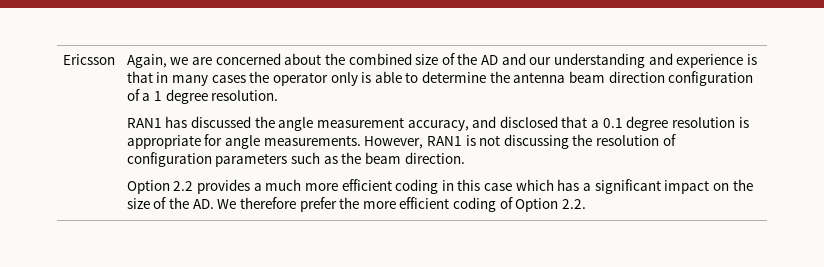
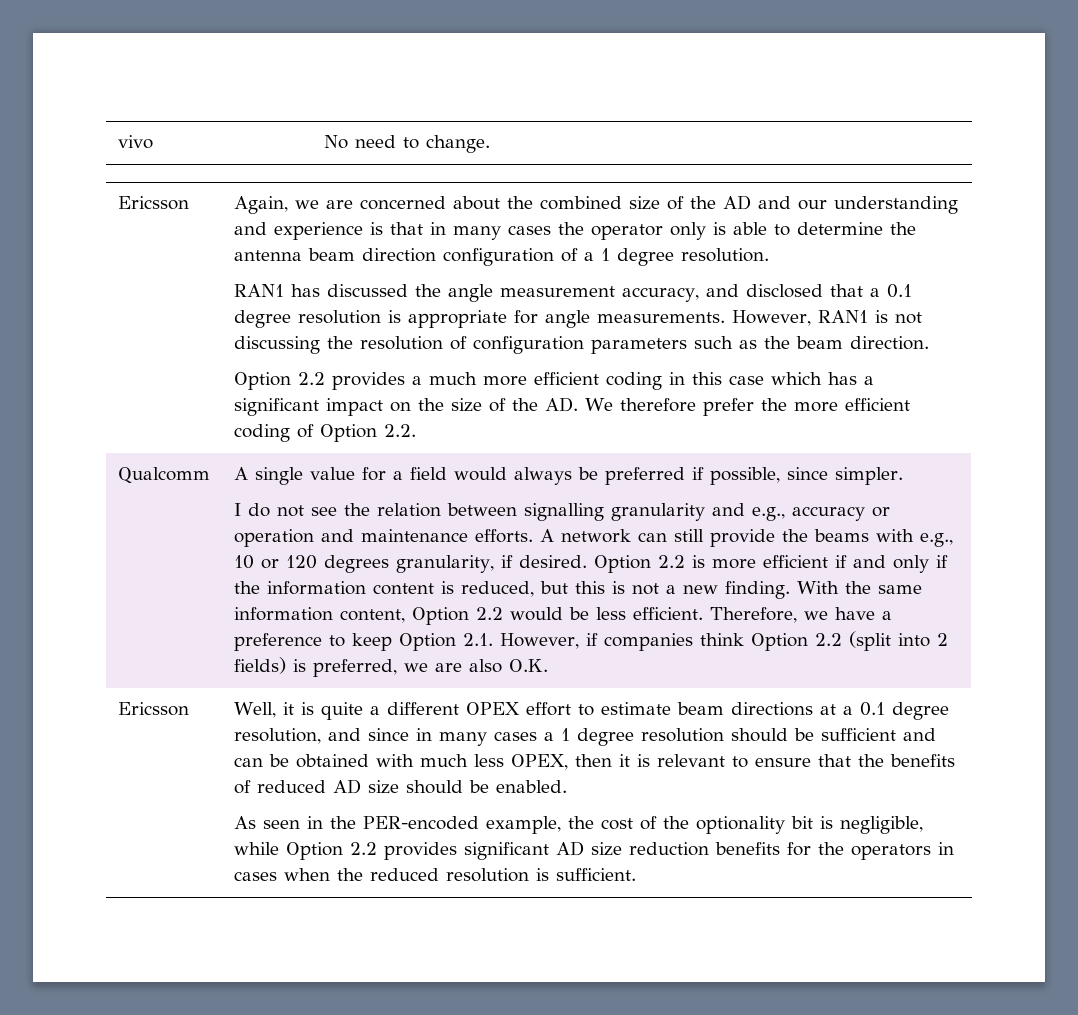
+ vivo | No need to change.
+ Qualcomm | A single value for a field would always be preferred if possible, since simpler.
+ I do not see the relation between signalling granularity and e.g., accuracy or operation and maintenance efforts. A network can still provide the beams with e.g., 10 or 120 degrees granularity, if desired. Option 2.2 is more efficient if and only if the information content is reduced, but this is not a new finding. With the same information content, Option 2.2 would be less efficient. Therefore, we have a preference to keep Option 2.1. However, if companies think Option 2.2 (split into 2 fields) is preferred, we are also O.K.
+ Ericsson | Well, it is quite a different OPEX effort to estimate beam directions at a 0.1 degree resolution, and since in many cases a 1 degree resolution should be sufficient and can be obtained with much less OPEX, then it is relevant to ensure that the benefits of reduced AD size should be enabled.
+ As seen in the PER-encoded example, the cost of the optionality bit is negligible, while Option 2.2 provides significant AD size reduction benefits for the operators in cases when the reduced resolution is sufficient.

